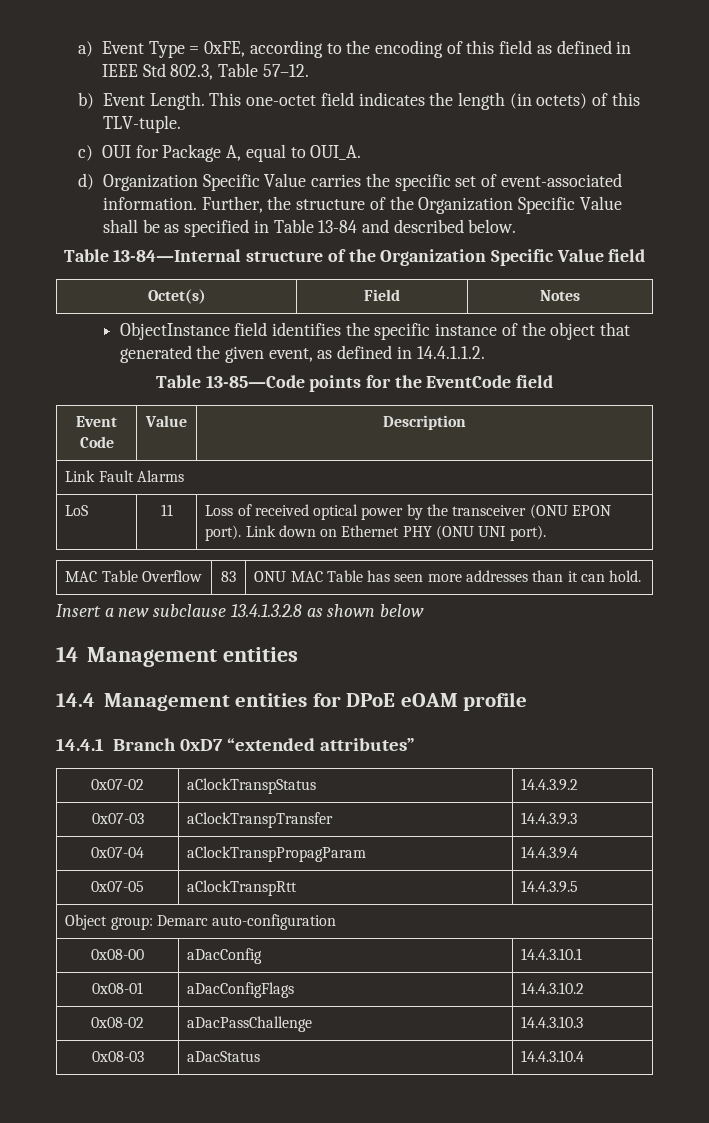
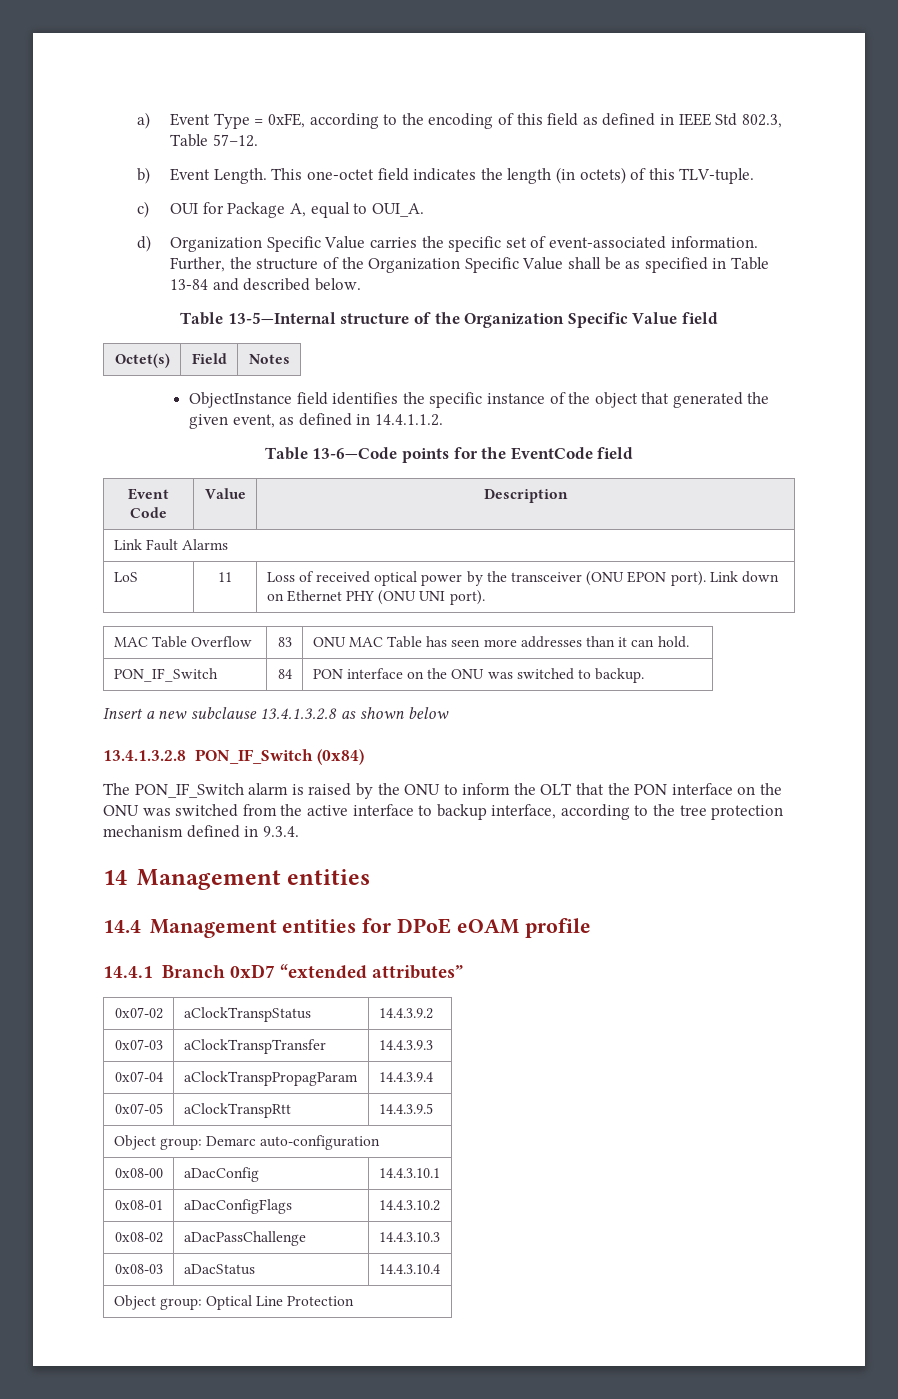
- Table 13-84—Internal structure of the Organization Specific Value field
+ Table 13-5—Internal structure of the Organization Specific Value field
- Table 13-85—Code points for the EventCode field
+ Table 13-6—Code points for the EventCode field
+ PON_IF_Switch | 84 | PON interface on the ONU was switched to backup.
+ 13.4.1.3.2.8 PON_IF_Switch (0x84)
+ The PON_IF_Switch alarm is raised by the ONU to inform the OLT that the PON interface on the ONU was switched from the active interface to backup interface, according to the tree protection mechanism defined in 9.3.4.
+ Object group: Optical Line Protection

